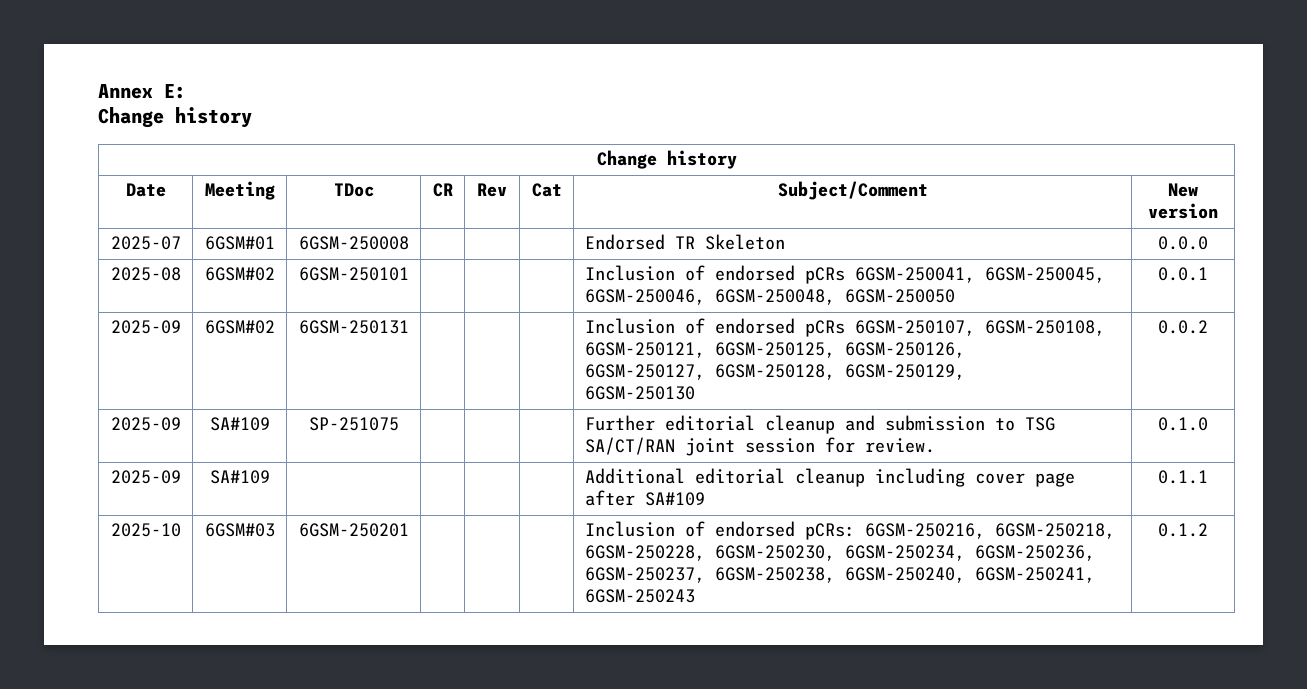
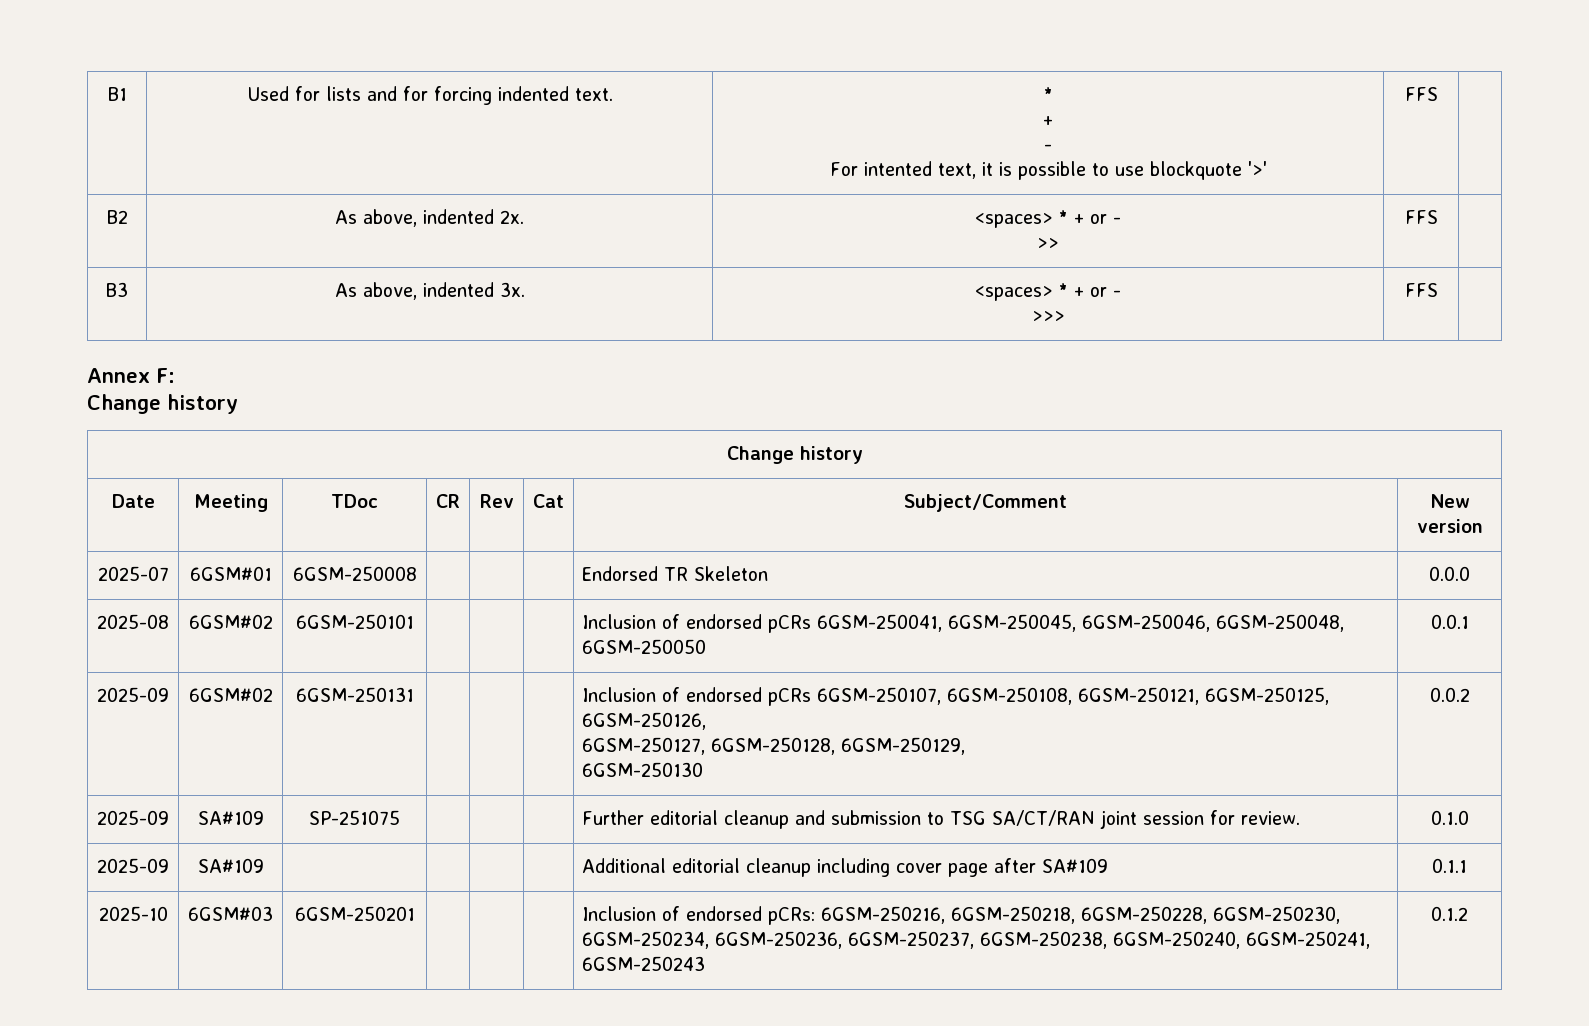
- Annex E:
+ B1 | Used for lists and for forcing indented text. | *
+ +
+ -
+ For intented text, it is possible to use blockquote '>' | FFS |
+ B2 | As above, indented 2x. | <spaces> * + or -
+ >> | FFS |
+ B3 | As above, indented 3x. | <spaces> * + or -
+ >>> | FFS |
+ Annex F:

